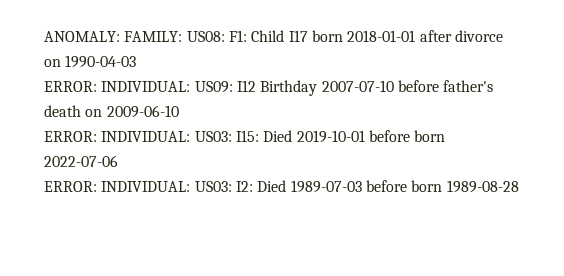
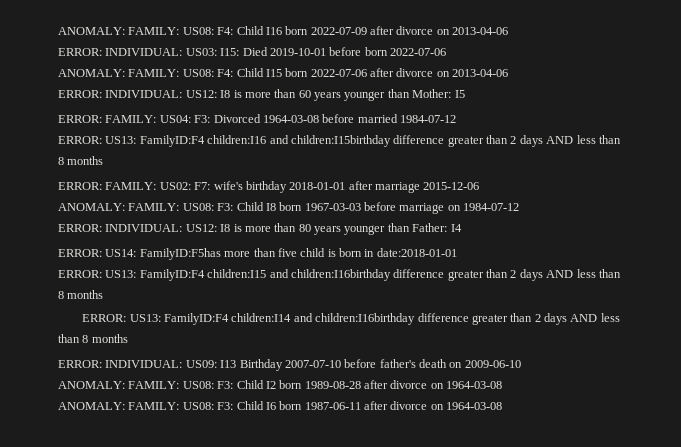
- ANOMALY: FAMILY: US08: F1: Child I17 born 2018-01-01 after divorce on 1990-04-03
- ERROR: INDIVIDUAL: US09: I12 Birthday 2007-07-10 before father's death on 2009-06-10
+ ANOMALY: FAMILY: US08: F4: Child I16 born 2022-07-09 after divorce on 2013-04-06
- ERROR: INDIVIDUAL: US03: I2: Died 1989-07-03 before born 1989-08-28
+ ANOMALY: FAMILY: US08: F4: Child I15 born 2022-07-06 after divorce on 2013-04-06
+ ERROR: INDIVIDUAL: US12: I8 is more than 60 years younger than Mother: I5
+ ERROR: FAMILY: US04: F3: Divorced 1964-03-08 before married 1984-07-12
+ ERROR: US13: FamilyID:F4 children:I16 and children:I15birthday difference greater than 2 days AND less than 8 months
+ ERROR: FAMILY: US02: F7: wife's birthday 2018-01-01 after marriage 2015-12-06
+ ANOMALY: FAMILY: US08: F3: Child I8 born 1967-03-03 before marriage on 1984-07-12
+ ERROR: INDIVIDUAL: US12: I8 is more than 80 years younger than Father: I4
+ ERROR: US14: FamilyID:F5has more than five child is born in date:2018-01-01
+ ERROR: US13: FamilyID:F4 children:I15 and children:I16birthday difference greater than 2 days AND less than 8 months
+ ERROR: US13: FamilyID:F4 children:I14 and children:I16birthday difference greater than 2 days AND less than 8 months
+ ERROR: INDIVIDUAL: US09: I13 Birthday 2007-07-10 before father's death on 2009-06-10
+ ANOMALY: FAMILY: US08: F3: Child I2 born 1989-08-28 after divorce on 1964-03-08
+ ANOMALY: FAMILY: US08: F3: Child I6 born 1987-06-11 after divorce on 1964-03-08

